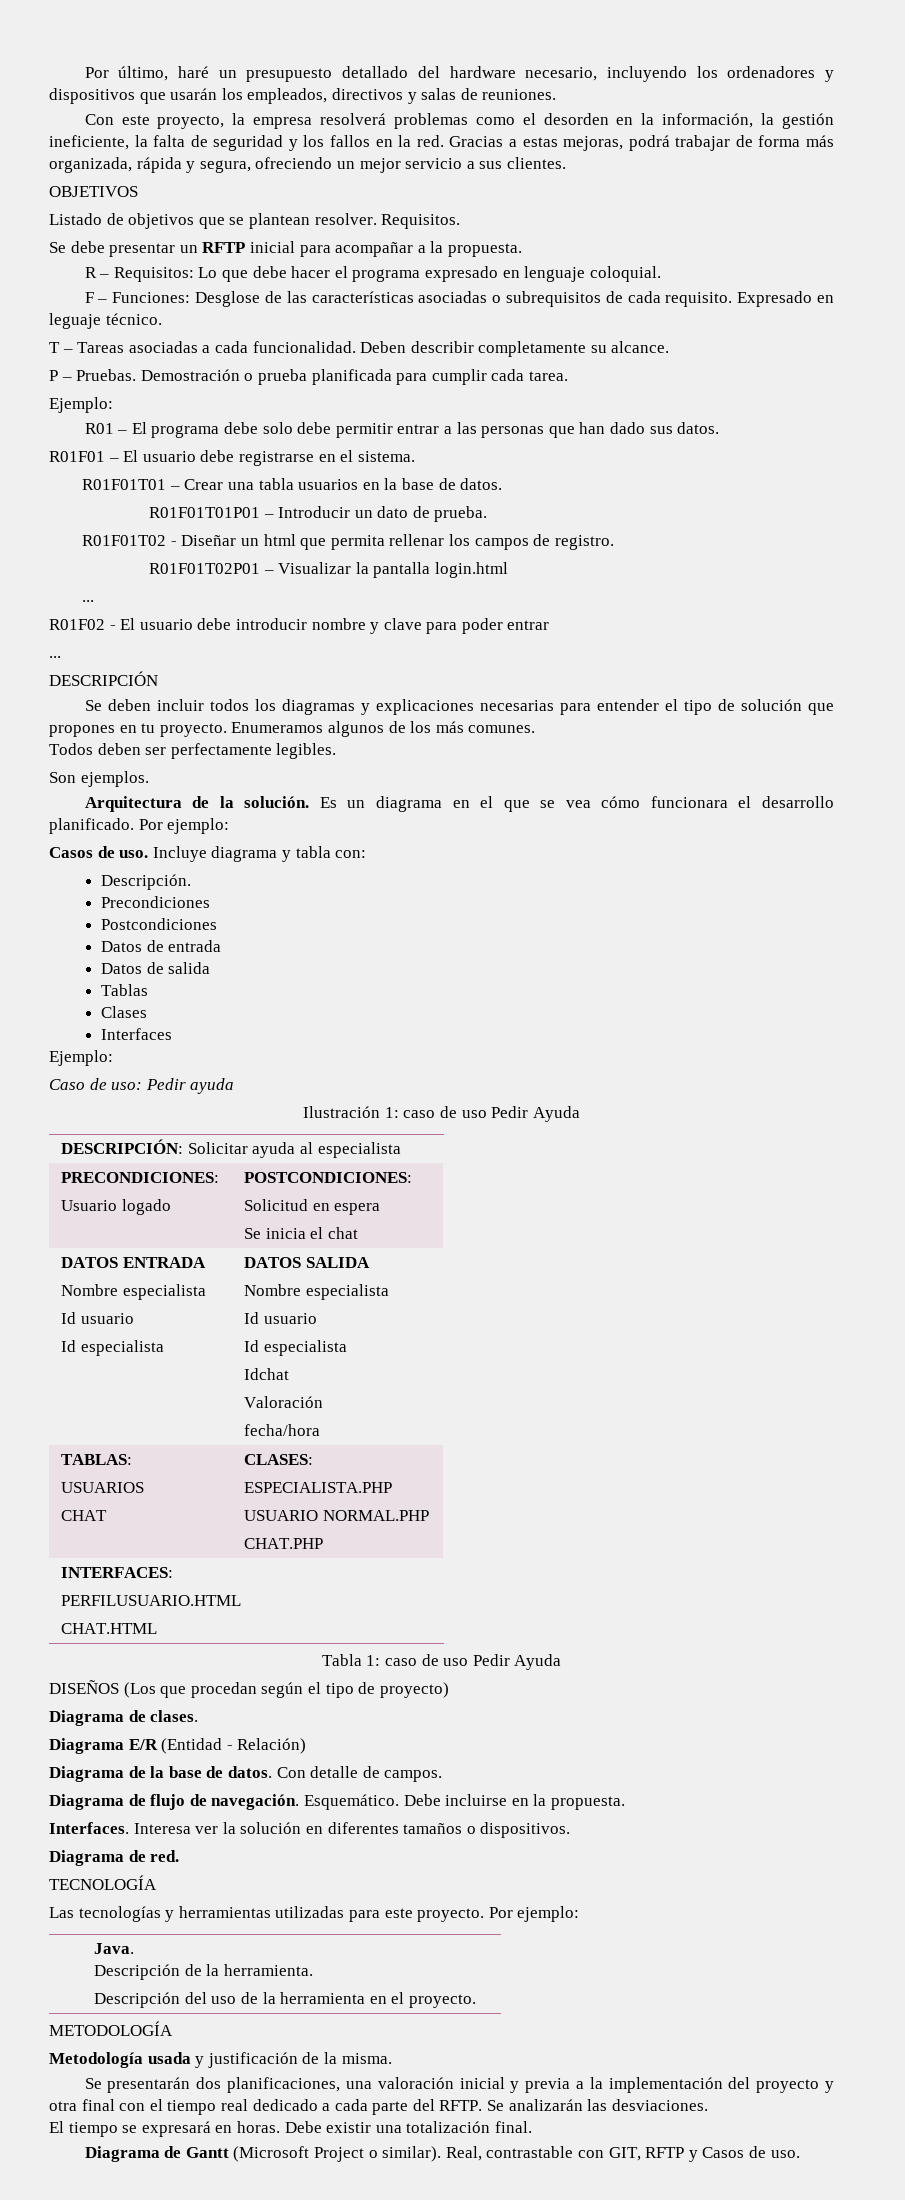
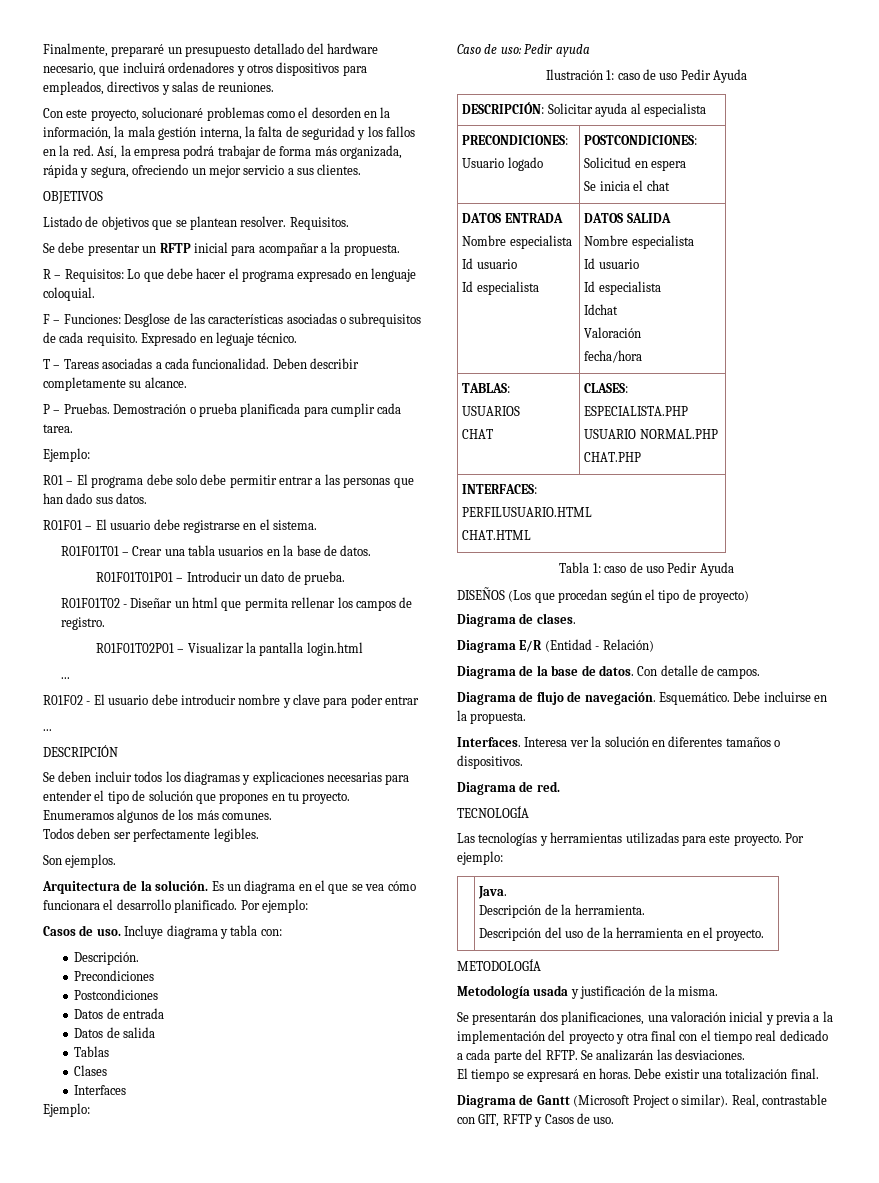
- Por último, haré un presupuesto detallado del hardware necesario, incluyendo los ordenadores y dispositivos que usarán los empleados, directivos y salas de reuniones.
+ Finalmente, prepararé un presupuesto detallado del hardware necesario, que incluirá ordenadores y otros dispositivos para empleados, directivos y salas de reuniones.
- Con este proyecto, la empresa resolverá problemas como el desorden en la información, la gestión ineficiente, la falta de seguridad y los fallos en la red.
+ Con este proyecto, solucionaré problemas como el desorden en la información, la mala gestión interna, la falta de seguridad y los fallos en la red.
- Gracias a estas mejoras, podrá trabajar de forma más organizada, rápida y segura, ofreciendo un mejor servicio a sus clientes.
+ Así, la empresa podrá trabajar de forma más organizada, rápida y segura, ofreciendo un mejor servicio a sus clientes.

